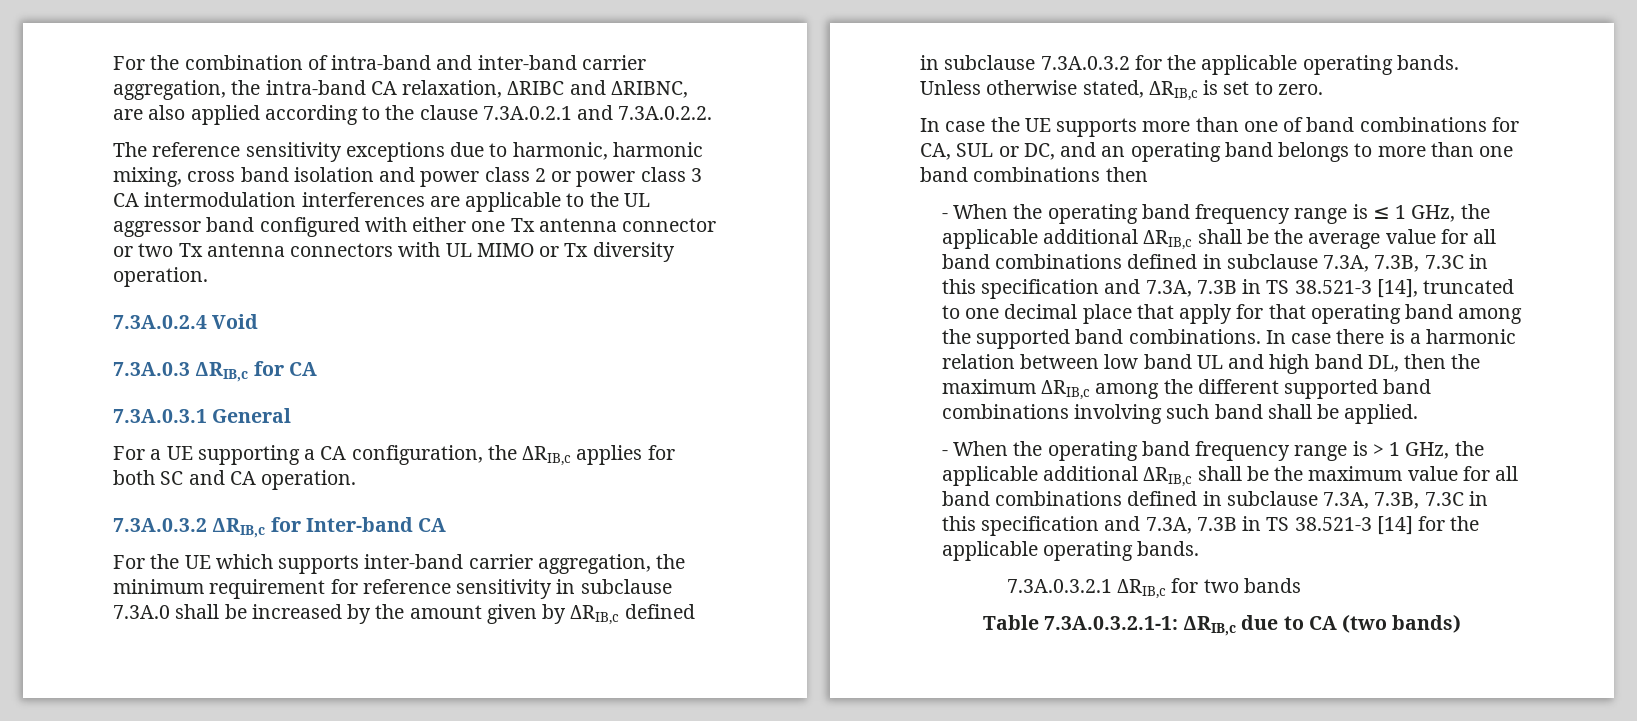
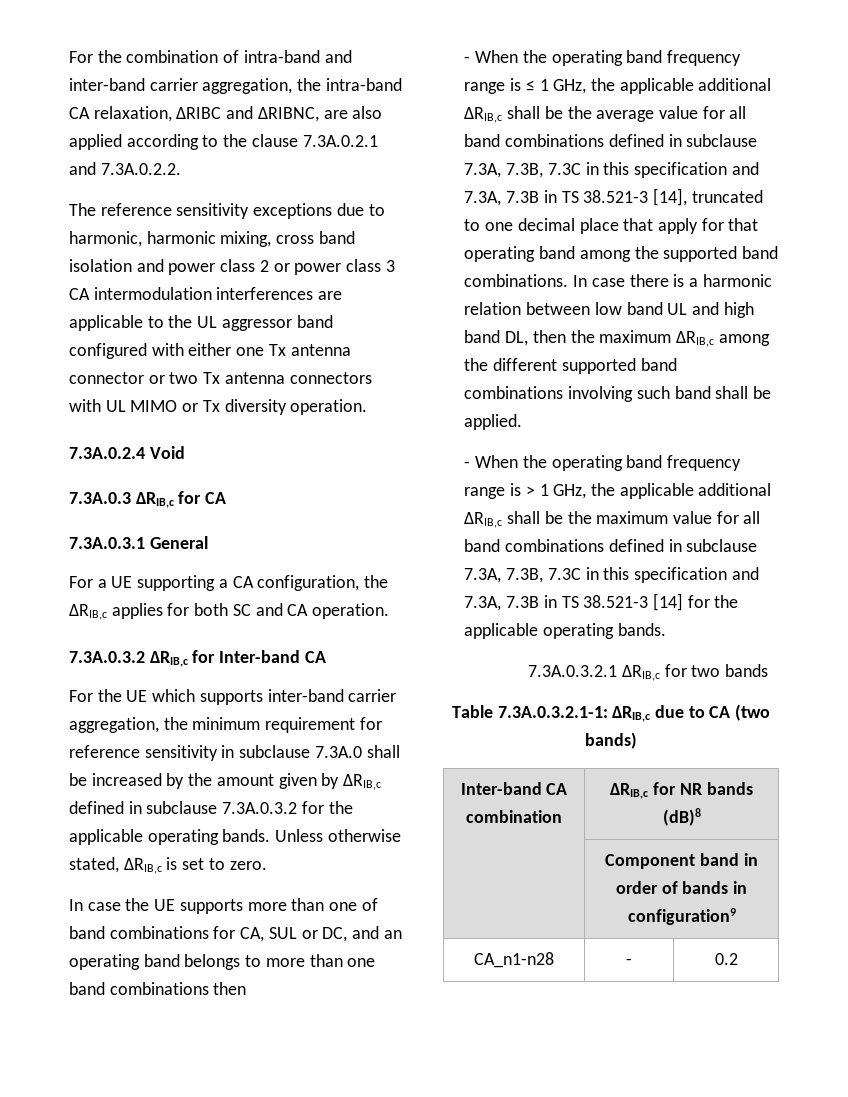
+ Inter-band CA combination | ΔRIB,c for NR bands (dB)8
+ | Component band in order of bands in configuration9
+ CA_n1-n28 | - | 0.2

